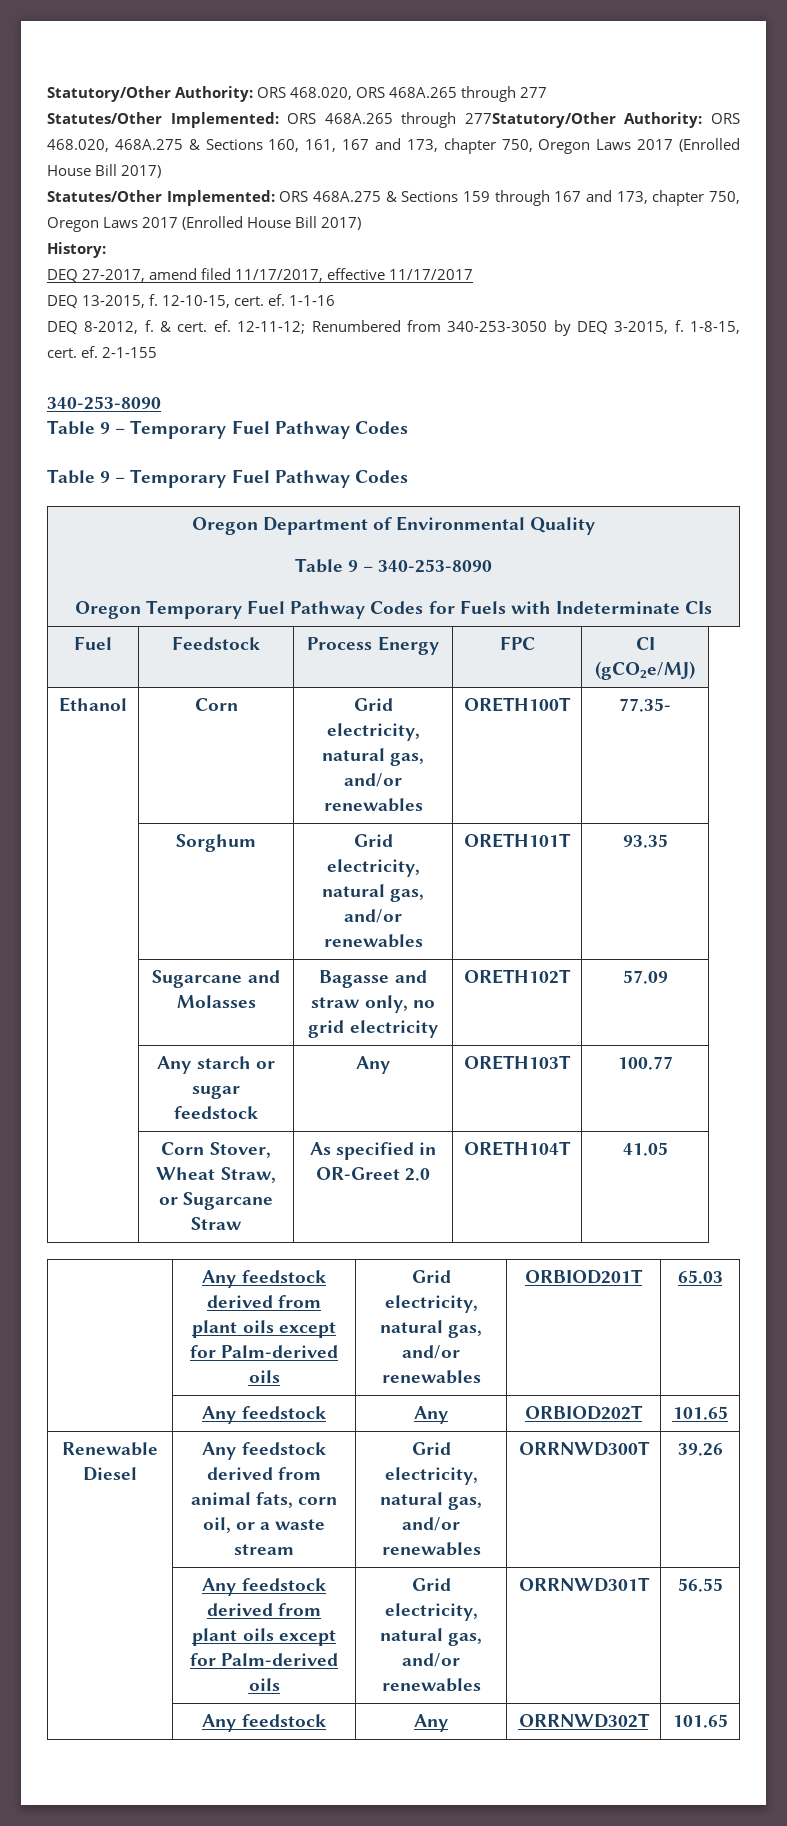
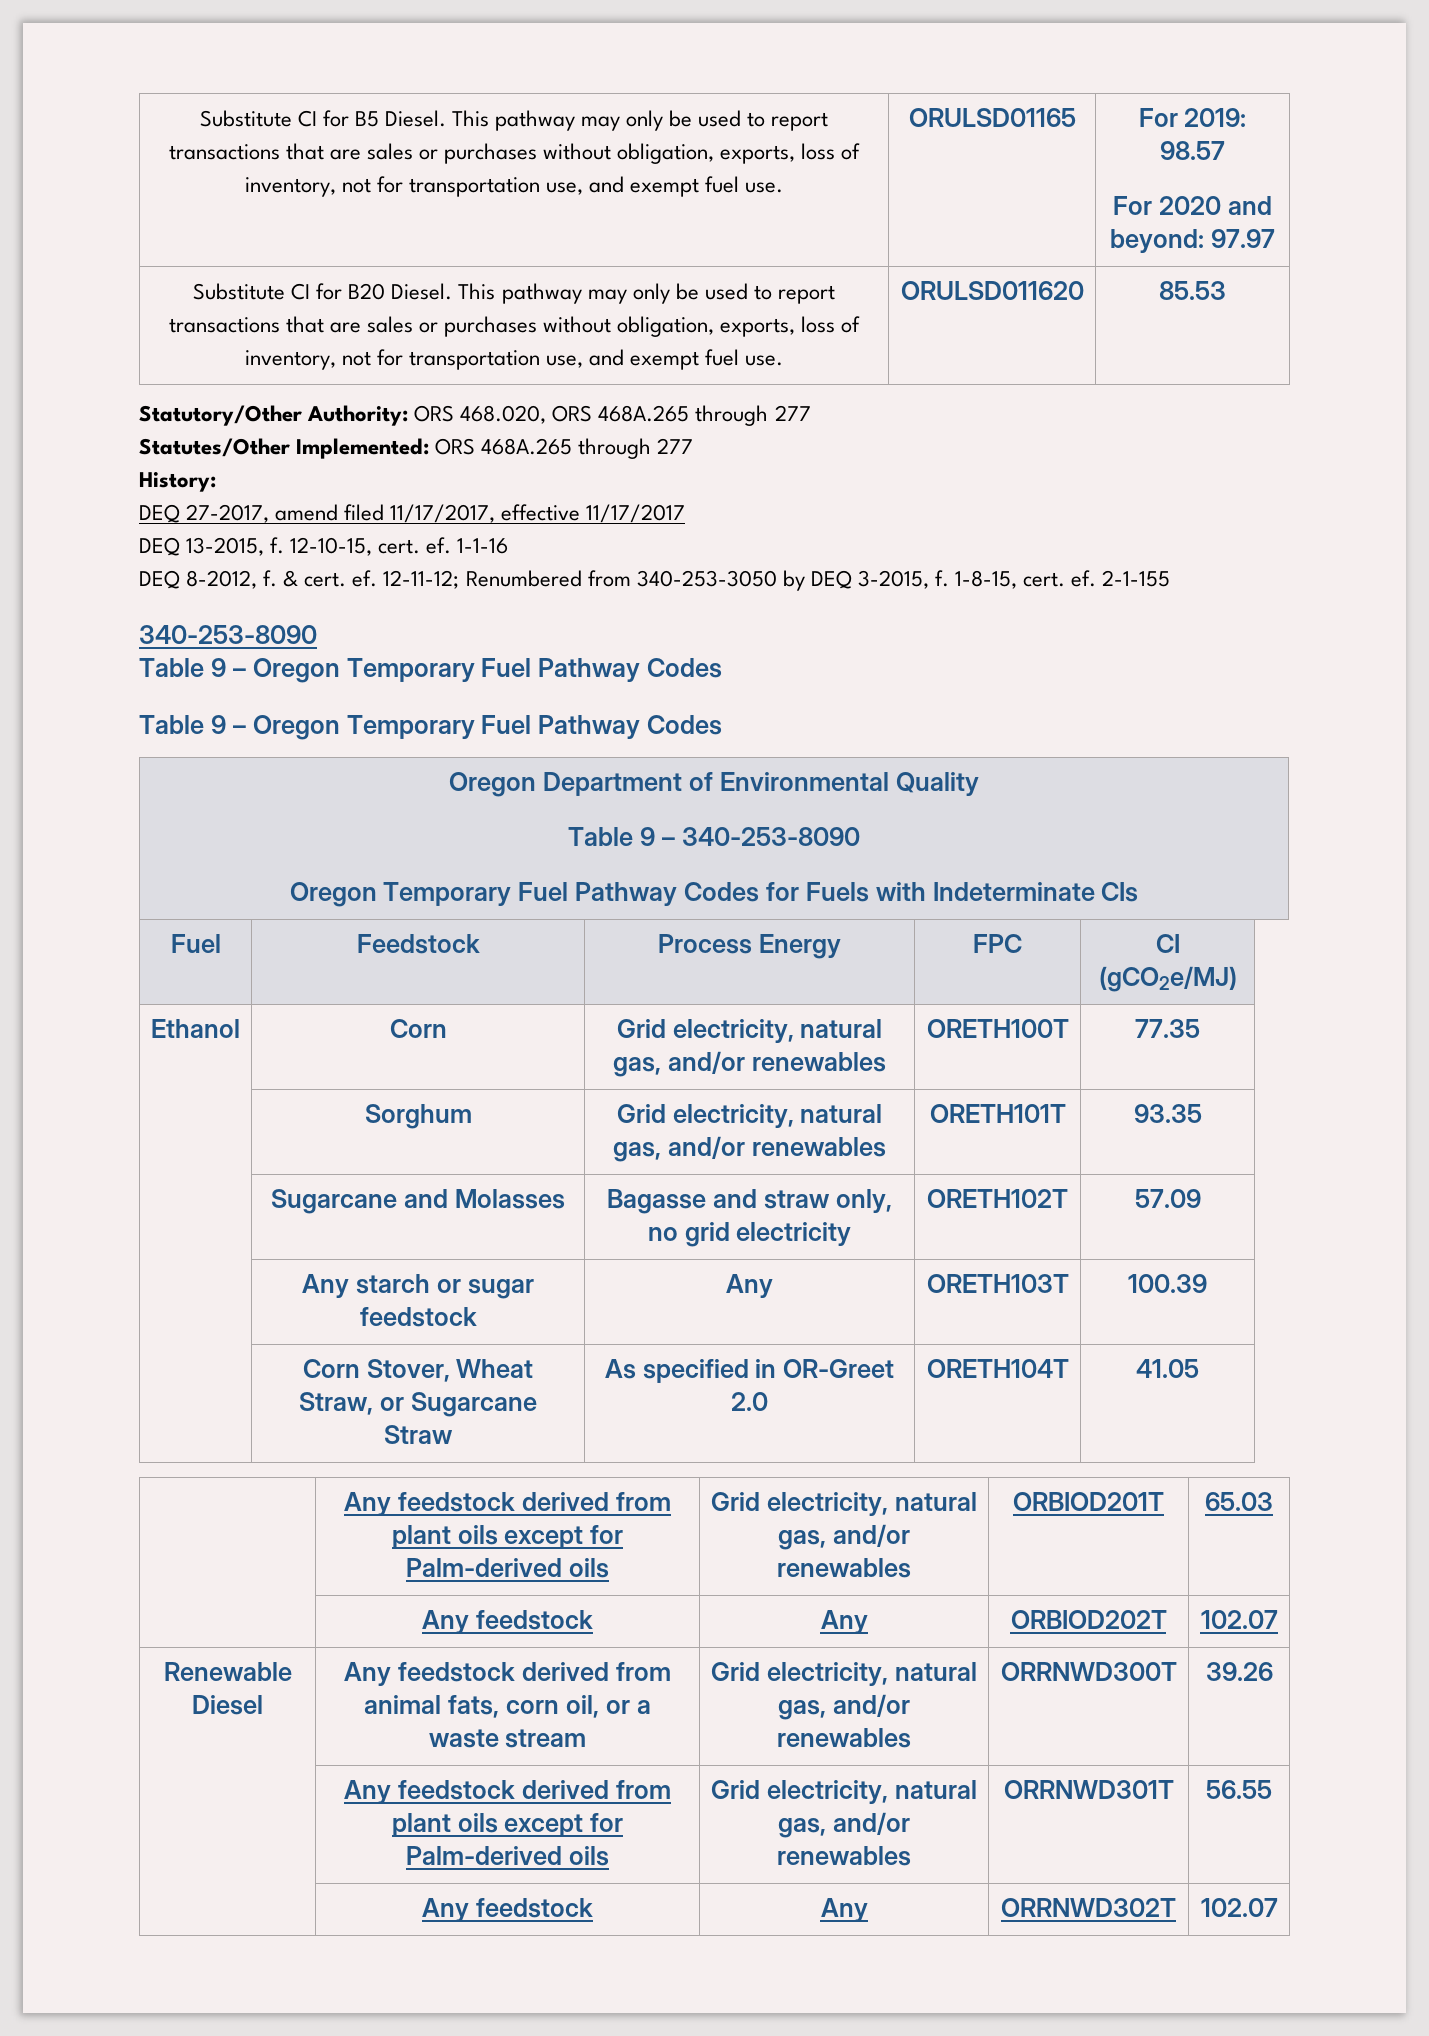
+ Substitute CI for B5 Diesel. This pathway may only be used to report transactions that are sales or purchases without obligation, exports, loss of inventory, not for transportation use, and exempt fuel use. | ORULSD01165 | For 2019: 98.57
+ For 2020 and beyond: 97.97
+ Substitute CI for B20 Diesel. This pathway may only be used to report transactions that are sales or purchases without obligation, exports, loss of inventory, not for transportation use, and exempt fuel use. | ORULSD011620 | 85.53
- Statutes/Other Implemented: ORS 468A.265 through 277Statutory/Other Authority: ORS 468.020, 468A.275 & Sections 160, 161, 167 and 173, chapter 750, Oregon Laws 2017 (Enrolled House Bill 2017)
- Statutes/Other Implemented: ORS 468A.275 & Sections 159 through 167 and 173, chapter 750, Oregon Laws 2017 (Enrolled House Bill 2017)
+ Statutes/Other Implemented: ORS 468A.265 through 277
  2-1-155
  340-253-8090
- Table 9 – Temporary Fuel Pathway Codes
- Table 9 – Temporary Fuel Pathway Codes
+ Table 9 – Oregon Temporary Fuel Pathway Codes
+ Table 9 – Oregon Temporary Fuel Pathway Codes
- Ethanol | Corn | Grid electricity, natural gas, and/or renewables | ORETH100T | 77.35-
+ Ethanol | Corn | Grid electricity, natural gas, and/or renewables | ORETH100T | 77.35
- | Any starch or sugar feedstock | Any | ORETH103T | 100.77
+ | Any starch or sugar feedstock | Any | ORETH103T | 100.39
- | Any feedstock | Any | ORBIOD202T | 101.65
+ | Any feedstock | Any | ORBIOD202T | 102.07
- | Any feedstock | Any | ORRNWD302T | 101.65
+ | Any feedstock | Any | ORRNWD302T | 102.07

